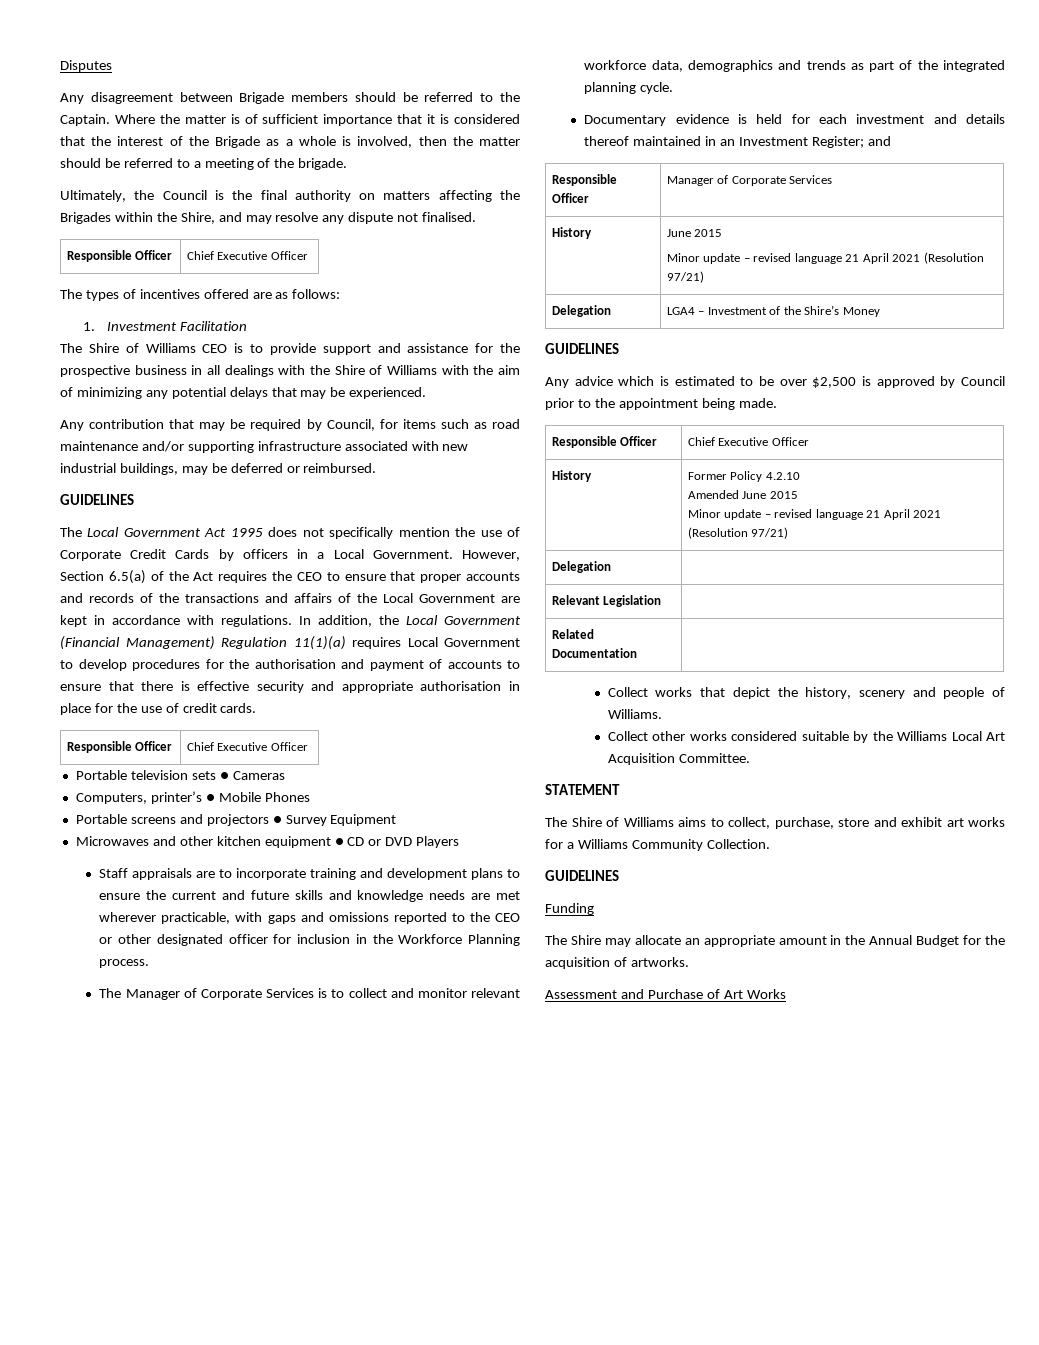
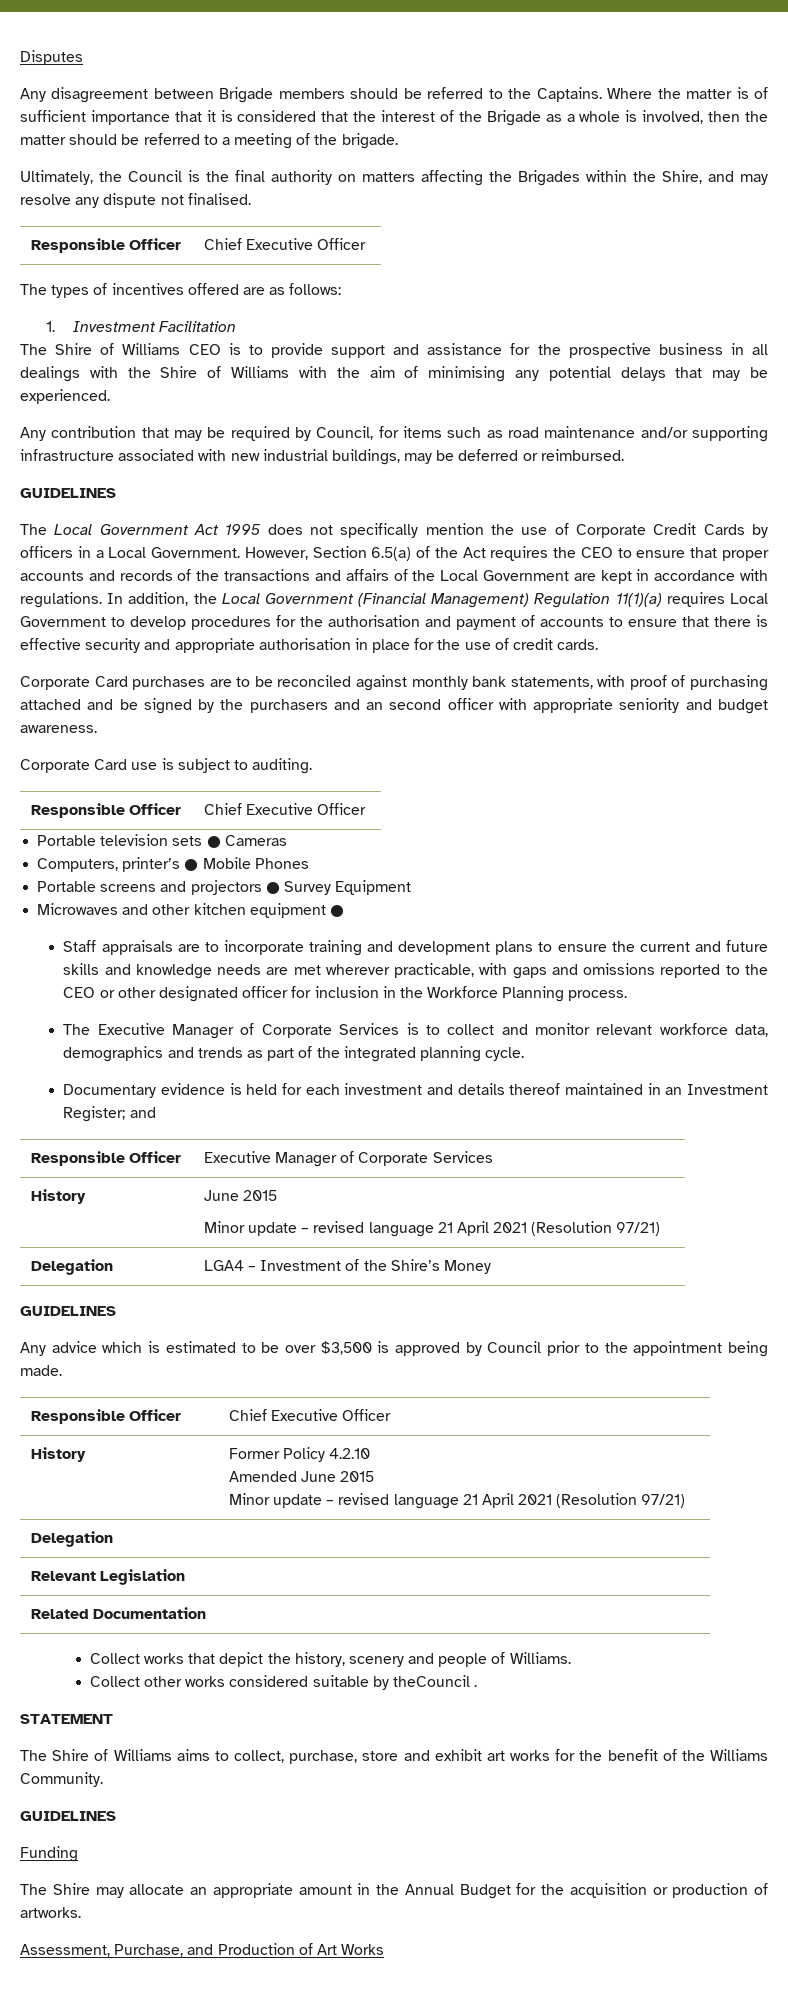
- Any disagreement between Brigade members should be referred to the Captain.
+ Any disagreement between Brigade members should be referred to the Captains.
- The Shire of Williams CEO is to provide support and assistance for the prospective business in all dealings with the Shire of Williams with the aim of minimizing any potential delays that may be experienced.
+ The Shire of Williams CEO is to provide support and assistance for the prospective business in all dealings with the Shire of Williams with the aim of minimising any potential delays that may be experienced.
+ Corporate Card purchases are to be reconciled against monthly bank statements, with proof of purchasing attached and be signed by the purchasers and an second officer with appropriate seniority and budget awareness.
+ Corporate Card use is subject to auditing.
- Microwaves and other kitchen equipment ● CD or DVD Players
+ Microwaves and other kitchen equipment ●
- The Manager of Corporate Services is to collect and monitor relevant workforce data, demographics and trends as part of the integrated planning cycle.
+ The Executive Manager of Corporate Services is to collect and monitor relevant workforce data, demographics and trends as part of the integrated planning cycle.
- Responsible Officer | Manager of Corporate Services
+ Responsible Officer | Executive Manager of Corporate Services
- Any advice which is estimated to be over $2,500 is approved by Council prior to the appointment being made.
+ Any advice which is estimated to be over $3,500 is approved by Council prior to the appointment being made.
- Collect other works considered suitable by the Williams Local Art Acquisition Committee.
+ Collect other works considered suitable by theCouncil .
- The Shire of Williams aims to collect, purchase, store and exhibit art works for a Williams Community Collection.
+ The Shire of Williams aims to collect, purchase, store and exhibit art works for the benefit of the Williams Community.
- The Shire may allocate an appropriate amount in the Annual Budget for the acquisition of artworks.
+ The Shire may allocate an appropriate amount in the Annual Budget for the acquisition or production of artworks.
- Assessment and Purchase of Art Works
+ Assessment, Purchase, and Production of Art Works

